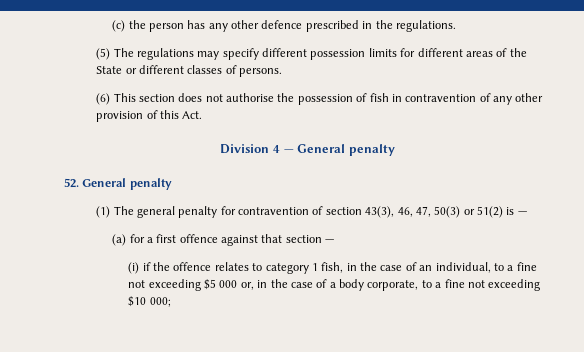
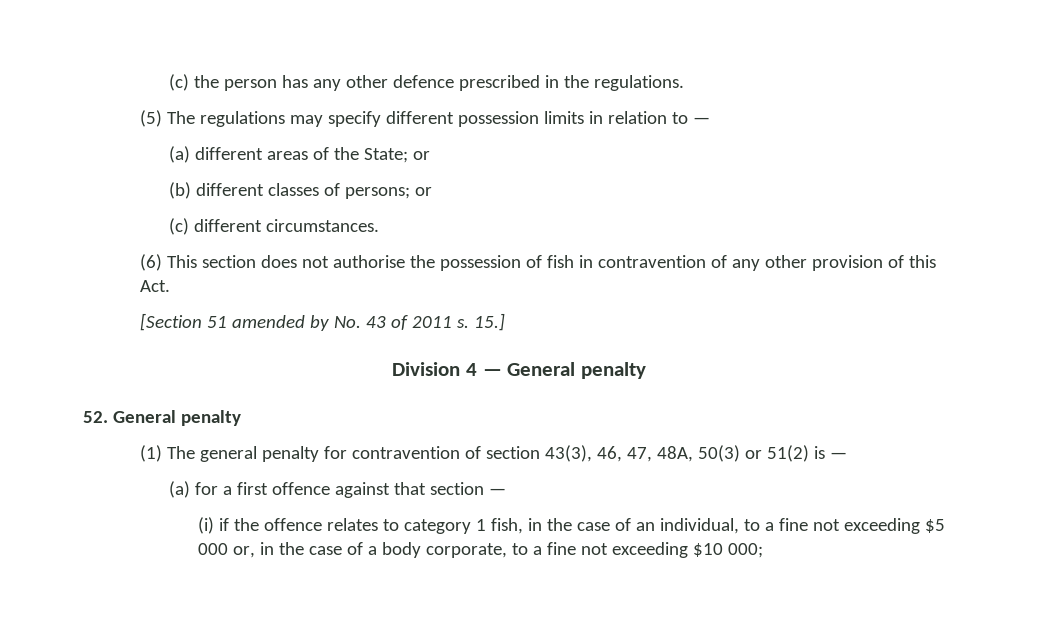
- (5) The regulations may specify different possession limits for different areas of the State or different classes of persons.
+ (5) The regulations may specify different possession limits in relation to —
+ (a) different areas of the State; or
+ (b) different classes of persons; or
+ (c) different circumstances.
+ [Section 51 amended by No. 43 of 2011 s. 15.]
- (1) The general penalty for contravention of section 43(3), 46, 47, 50(3) or 51(2) is —
+ (1) The general penalty for contravention of section 43(3), 46, 47, 48A, 50(3) or 51(2) is —

